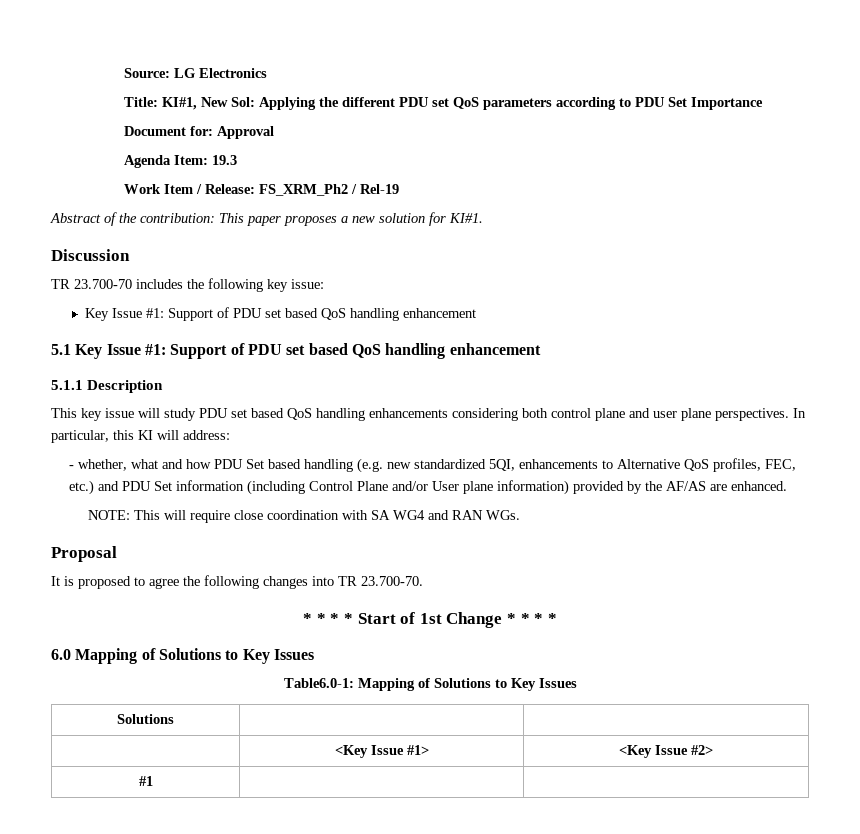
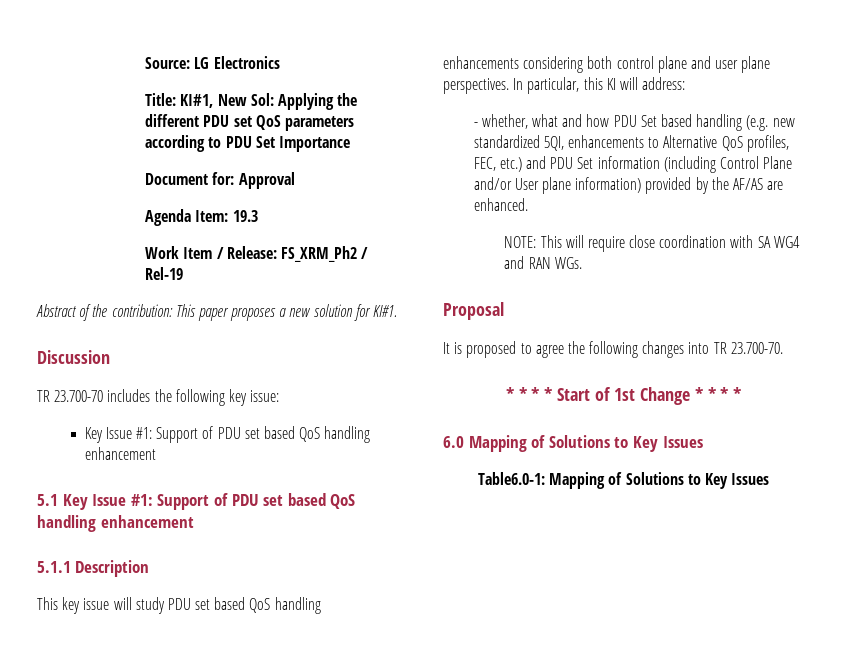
- Solutions | |
- | <Key Issue #1> | <Key Issue #2>
- #1 | |

